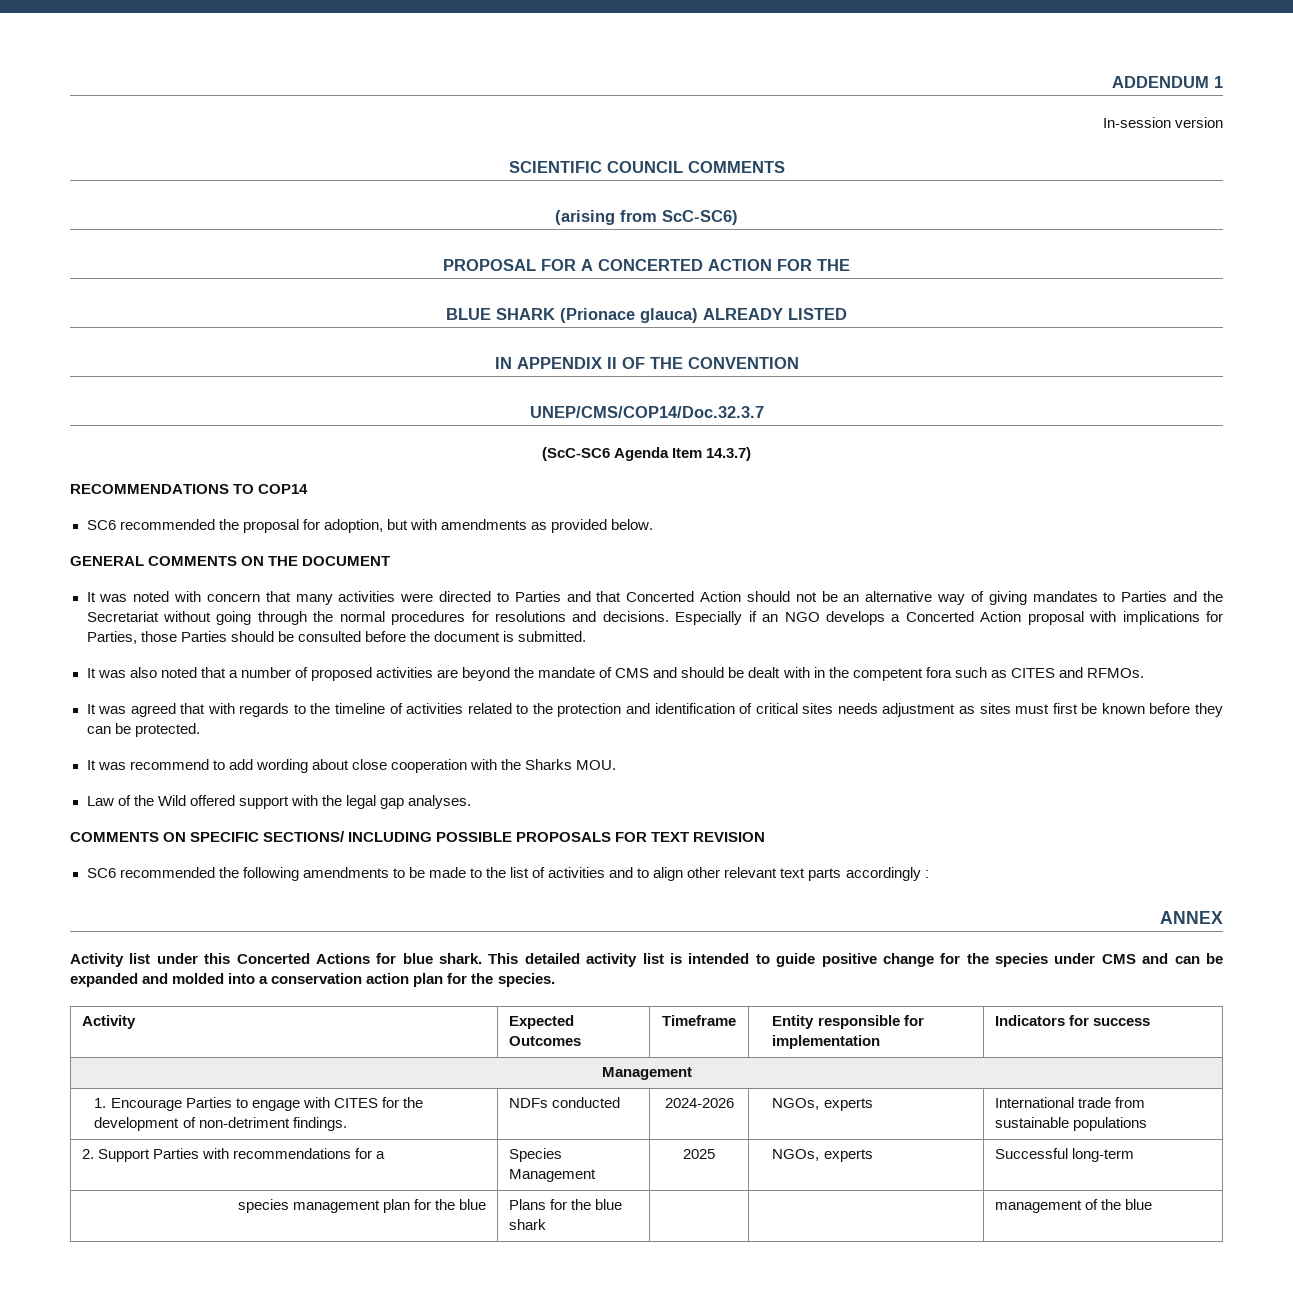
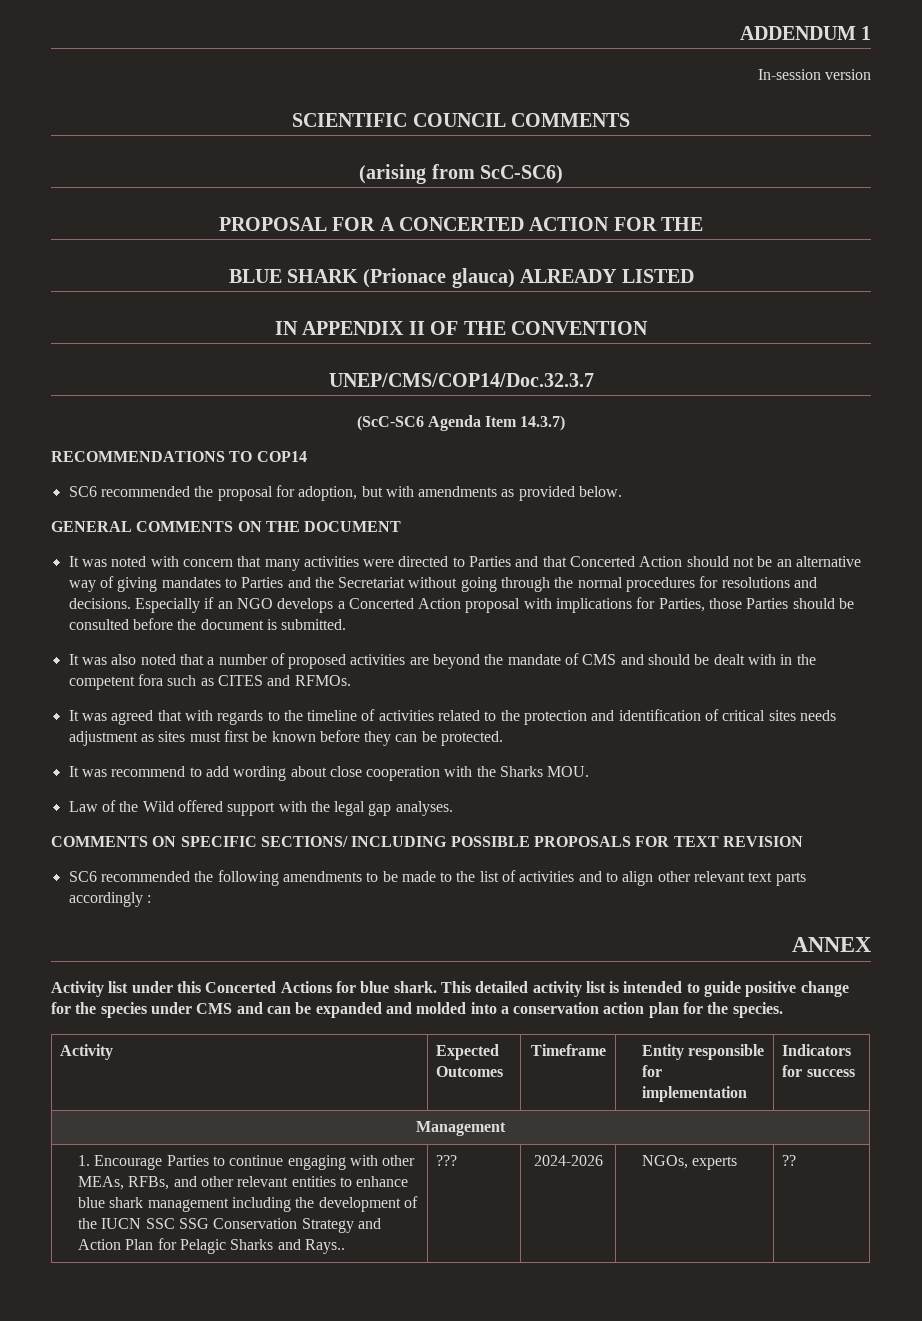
- 1. Encourage Parties to engage with CITES for the development of non-detriment findings. | NDFs conducted | 2024-2026 | NGOs, experts | International trade from sustainable populations
- 2. Support Parties with recommendations for a | Species Management | 2025 | NGOs, experts | Successful long-term
- species management plan for the blue | Plans for the blue shark | | | management of the blue
+ 1. Encourage Parties to continue engaging with other MEAs, RFBs, and other relevant entities to enhance blue shark management including the development of the IUCN SSC SSG Conservation Strategy and Action Plan for Pelagic Sharks and Rays.. | ??? | 2024-2026 | NGOs, experts | ??

